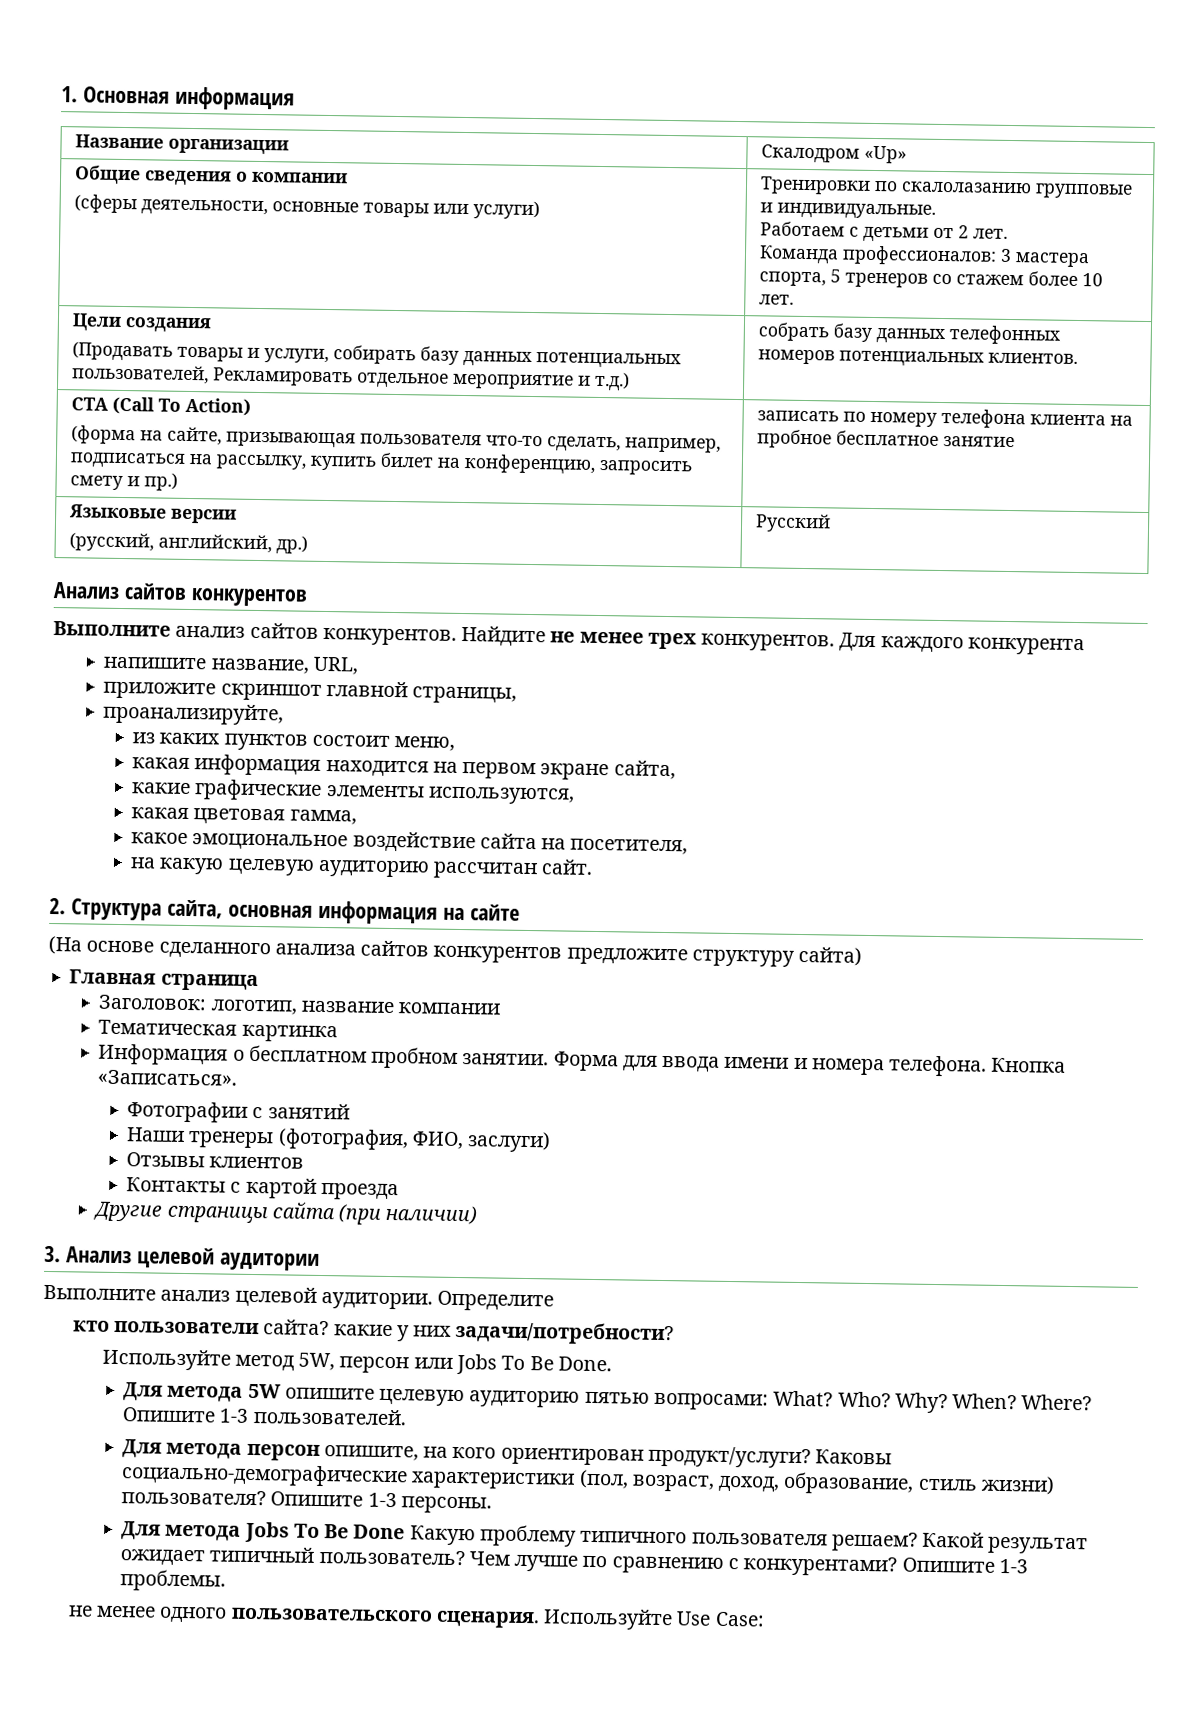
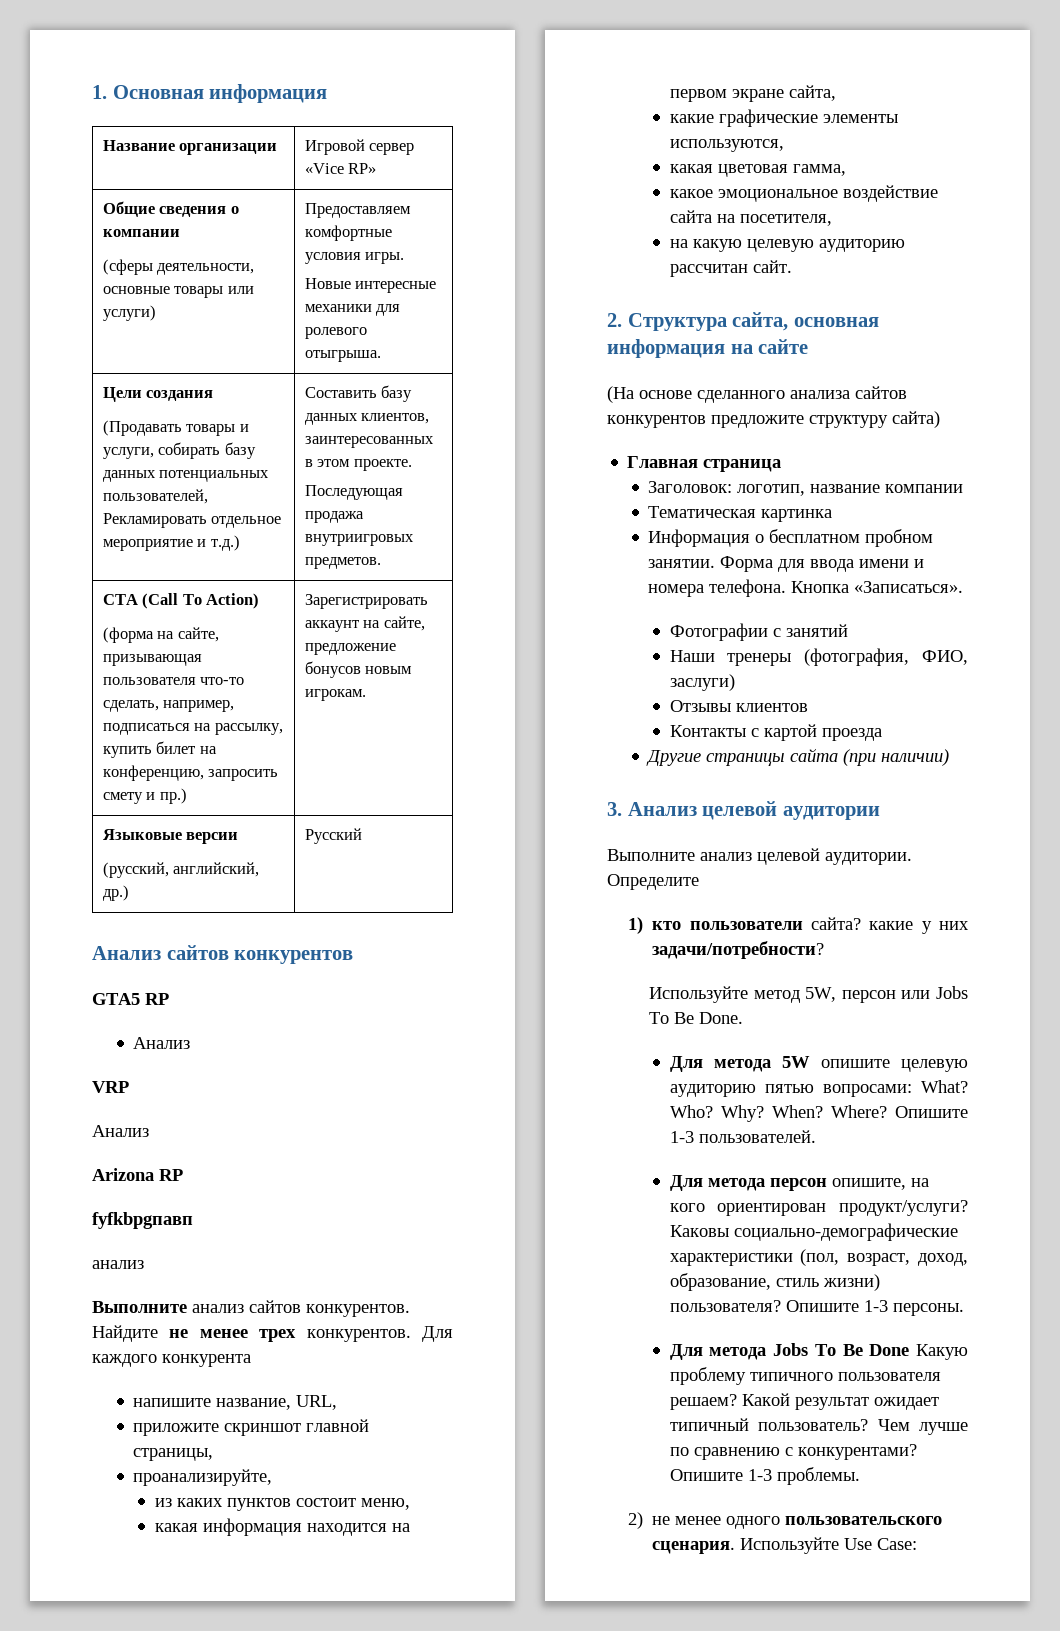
- Название организации | Скалодром «Up»
+ Название организации | Игровой сервер «Vice RP»
  Общие сведения о компании
- (сферы деятельности, основные товары или услуги) | Тренировки по скалолазанию групповые и индивидуальные.
- Работаем с детьми от 2 лет.
- Команда профессионалов: 3 мастера спорта, 5 тренеров со стажем более 10 лет.
+ (сферы деятельности, основные товары или услуги) | Предоставляем комфортные условия игры.
+ Новые интересные механики для ролевого отыгрыша.
  Цели создания
- (Продавать товары и услуги, собирать базу данных потенциальных пользователей, Рекламировать отдельное мероприятие и т.д.) | собрать базу данных телефонных номеров потенциальных клиентов.
+ (Продавать товары и услуги, собирать базу данных потенциальных пользователей, Рекламировать отдельное мероприятие и т.д.) | Составить базу данных клиентов, заинтересованных в этом проекте.
+ Последующая продажа внутриигровых предметов.
  CTA (Call To Action)
- (форма на сайте, призывающая пользователя что-то сделать, например, подписаться на рассылку, купить билет на конференцию, запросить смету и пр.) | записать по номеру телефона клиента на пробное бесплатное занятие
+ (форма на сайте, призывающая пользователя что-то сделать, например, подписаться на рассылку, купить билет на конференцию, запросить смету и пр.) | Зарегистрировать аккаунт на сайте, предложение бонусов новым игрокам.
+ GTA5 RP
+ Анализ
+ VRP
+ Анализ
+ Arizona RP
+ fyfkbpgпавп
+ анализ
- кто пользователи сайта? какие у них задачи/потребности?
+ 1) кто пользователи сайта? какие у них задачи/потребности?
- не менее одного пользовательского сценария.
+ 2) не менее одного пользовательского сценария.

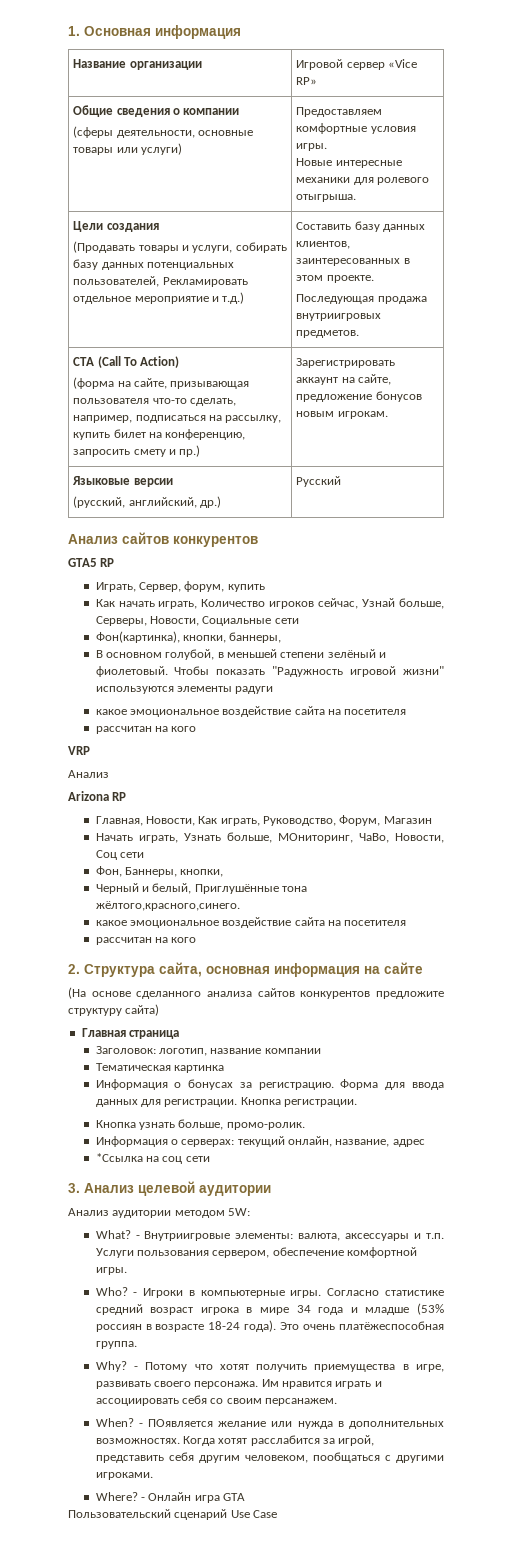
  GTA5 RP
- Анализ
+ Играть, Сервер, форум, купить
+ Как начать играть, Количество игроков сейчас, Узнай больше, Серверы, Новости, Социальные сети
+ Фон(картинка), кнопки, баннеры,
+ В основном голубой, в меньшей степени зелёный и фиолетовый. Чтобы показать "Радужность игровой жизни" используются элементы радуги
+ какое эмоциональное воздействие сайта на посетителя
+ рассчитан на кого
  VRP
  Анализ
  Arizona RP
- fyfkbpgпавп
- анализ
- Выполните анализ сайтов конкурентов. Найдите не менее трех конкурентов. Для каждого конкурента
- напишите название, URL,
- приложите скриншот главной страницы,
- проанализируйте,
- из каких пунктов состоит меню,
- какая информация находится на первом экране сайта,
- какие графические элементы используются,
- какая цветовая гамма,
- какое эмоциональное воздействие сайта на посетителя,
- на какую целевую аудиторию рассчитан сайт.
+ Главная, Новости, Как играть, Руководство, Форум, Магазин
+ Начать играть, Узнать больше, МОниторинг, ЧаВо, Новости, Соц сети
+ Фон, Баннеры, кнопки,
+ Черный и белый, Приглушённые тона жёлтого,красного,синего.
+ какое эмоциональное воздействие сайта на посетителя
+ рассчитан на кого
- Информация о бесплатном пробном занятии. Форма для ввода имени и номера телефона. Кнопка «Записаться».
- Фотографии с занятий
- Наши тренеры (фотография, ФИО, заслуги)
- Отзывы клиентов
- Контакты с картой проезда
- Другие страницы сайта (при наличии)
+ Информация о бонусах за регистрацию. Форма для ввода данных для регистрации. Кнопка регистрации.
+ Кнопка узнать больше, промо-ролик.
+ Информация о серверах: текущий онлайн, название, адрес
+ *Ссылка на соц сети
  3. Анализ целевой аудитории
- Выполните анализ целевой аудитории. Определите
- 1) кто пользователи сайта? какие у них задачи/потребности?
- Используйте метод 5W, персон или Jobs To Be Done.
- Для метода 5W опишите целевую аудиторию пятью вопросами: What? Who? Why? When? Where? Опишите 1-3 пользователей.
- Для метода персон опишите, на кого ориентирован продукт/услуги? Каковы социально-демографические характеристики (пол, возраст, доход, образование, стиль жизни) пользователя? Опишите 1-3 персоны.
- Для метода Jobs To Be Done Какую проблему типичного пользователя решаем? Какой результат ожидает типичный пользователь? Чем лучше по сравнению с конкурентами? Опишите 1-3 проблемы.
- 2) не менее одного пользовательского сценария. Используйте Use Case:
+ Анализ аудитории методом 5W:
+ What? - Внутриигровые элементы: валюта, аксессуары и т.п. Услуги пользования сервером, обеспечение комфортной игры.
+ Who? - Игроки в компьютерные игры. Согласно статистике средний возраст игрока в мире 34 года и младше (53% россиян в возрасте 18-24 года). Это очень платёжеспособная группа.
+ Why? - Потому что хотят получить приемущества в игре, развивать своего персонажа. Им нравится играть и ассоциировать себя со своим персанажем.
+ When? - ПОявляется желание или нужда в дополнительных возможностях. Когда хотят расслабится за игрой, представить себя другим человеком, пообщаться с другими игроками.
+ Where? - Онлайн игра GTA
+ Пользовательский сценарий Use Case

